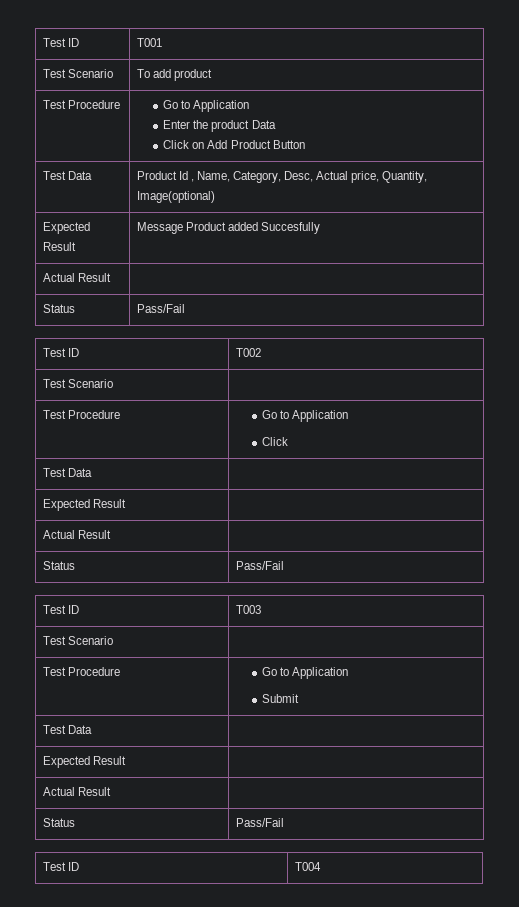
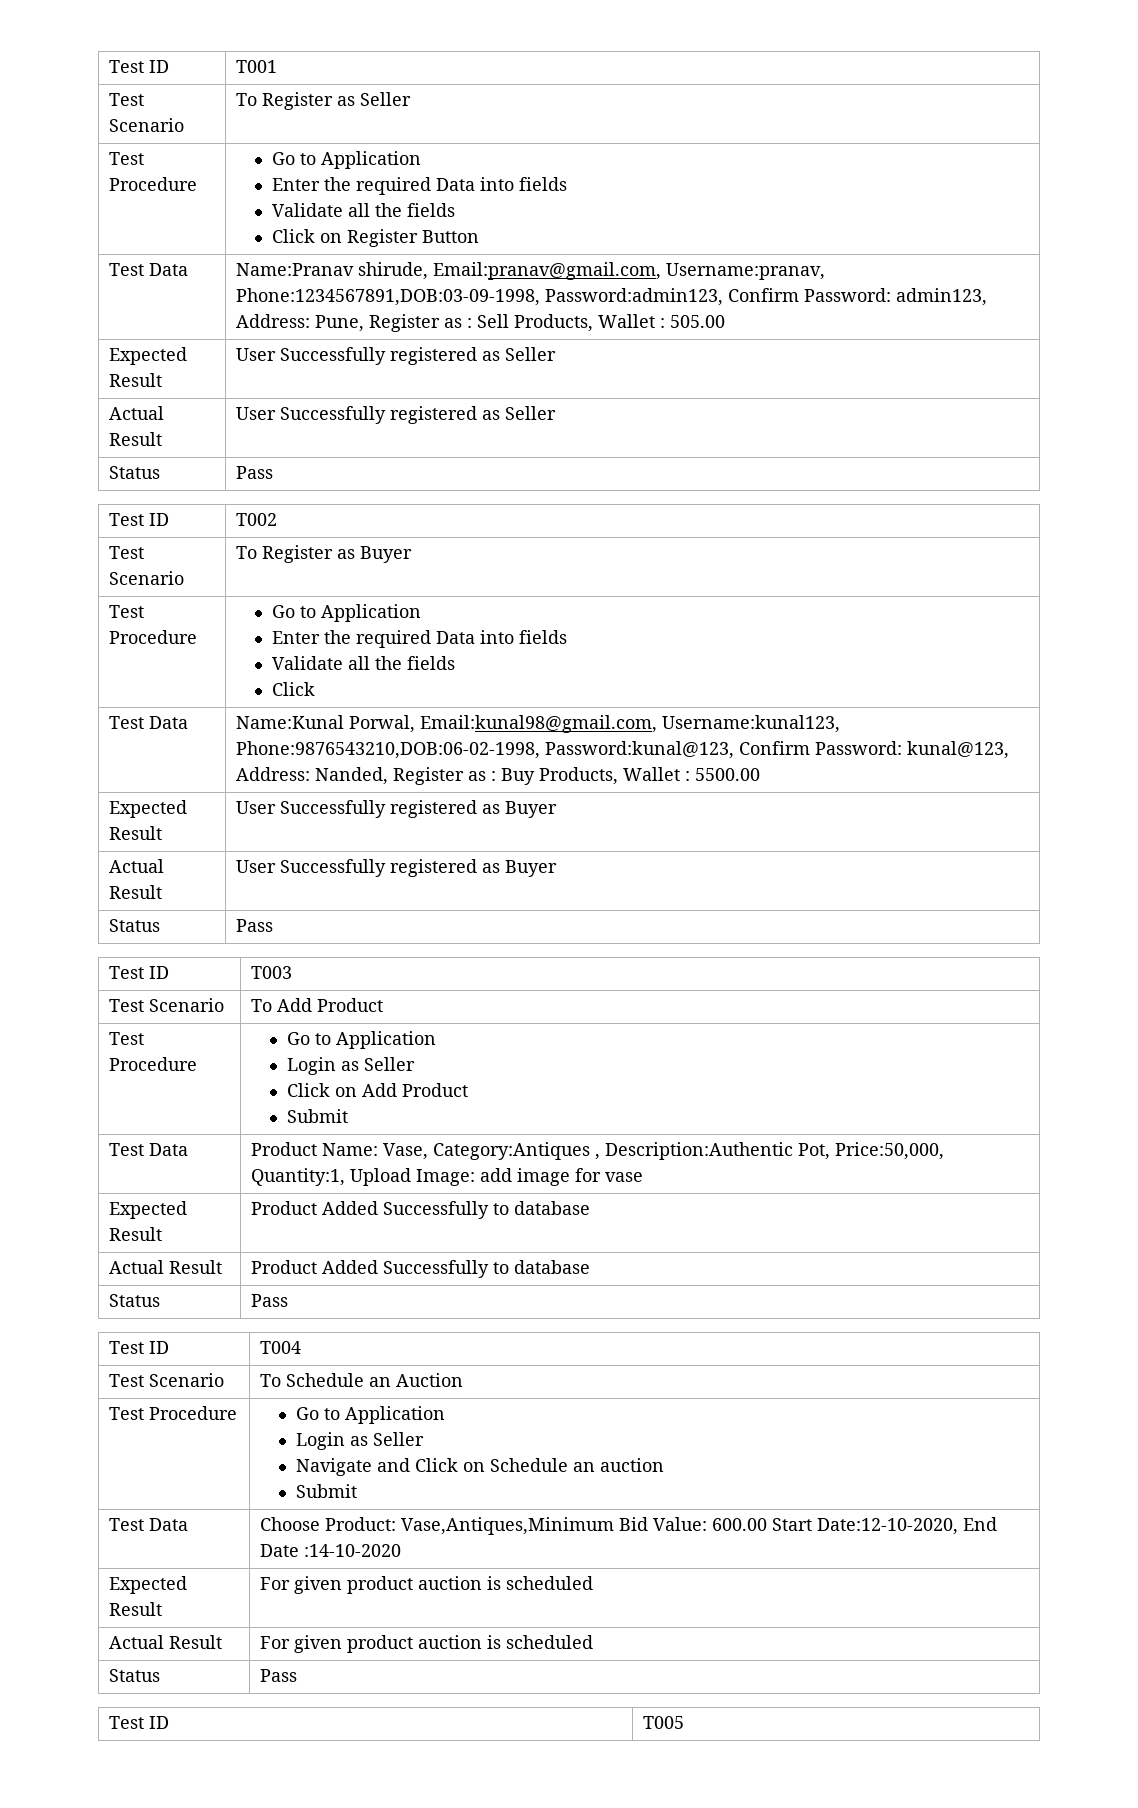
- Test Scenario | To add product
+ Test Scenario | To Register as Seller
  Test Procedure | Go to Application
- Enter the product Data
- Click on Add Product Button
+ Enter the required Data into fields
+ Validate all the fields
+ Click on Register Button
- Test Data | Product Id , Name, Category, Desc, Actual price, Quantity, Image(optional)
- Expected Result | Message Product added Succesfully
- Actual Result |
- Status | Pass/Fail
+ Test Data | Name:Pranav shirude, Email:pranav@gmail.com, Username:pranav, Phone:1234567891,DOB:03-09-1998, Password:admin123, Confirm Password: admin123, Address: Pune, Register as : Sell Products, Wallet : 505.00
+ Expected Result | User Successfully registered as Seller
+ Actual Result | User Successfully registered as Seller
+ Status | Pass
  Test ID | T002
- Test Scenario |
+ Test Scenario | To Register as Buyer
  Test Procedure | Go to Application
+ Enter the required Data into fields
+ Validate all the fields
  Click
- Test Data |
- Expected Result |
- Actual Result |
- Status | Pass/Fail
+ Test Data | Name:Kunal Porwal, Email:kunal98@gmail.com, Username:kunal123, Phone:9876543210,DOB:06-02-1998, Password:kunal@123, Confirm Password: kunal@123, Address: Nanded, Register as : Buy Products, Wallet : 5500.00
+ Expected Result | User Successfully registered as Buyer
+ Actual Result | User Successfully registered as Buyer
+ Status | Pass
  Test ID | T003
- Test Scenario |
+ Test Scenario | To Add Product
  Test Procedure | Go to Application
+ Login as Seller
+ Click on Add Product
  Submit
- Test Data |
- Expected Result |
- Actual Result |
- Status | Pass/Fail
+ Test Data | Product Name: Vase, Category:Antiques , Description:Authentic Pot, Price:50,000, Quantity:1, Upload Image: add image for vase
+ Expected Result | Product Added Successfully to database
+ Actual Result | Product Added Successfully to database
+ Status | Pass
+ Test Scenario | To Schedule an Auction
+ Test Procedure | Go to Application
+ Login as Seller
+ Navigate and Click on Schedule an auction
+ Submit
+ Test Data | Choose Product: Vase,Antiques,Minimum Bid Value: 600.00 Start Date:12-10-2020, End Date :14-10-2020
+ Expected Result | For given product auction is scheduled
+ Actual Result | For given product auction is scheduled
+ Status | Pass
+ Test ID | T005

